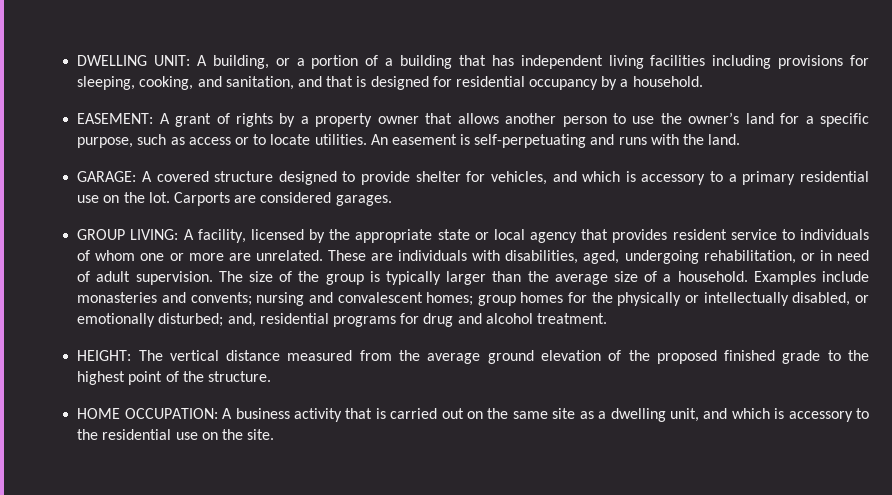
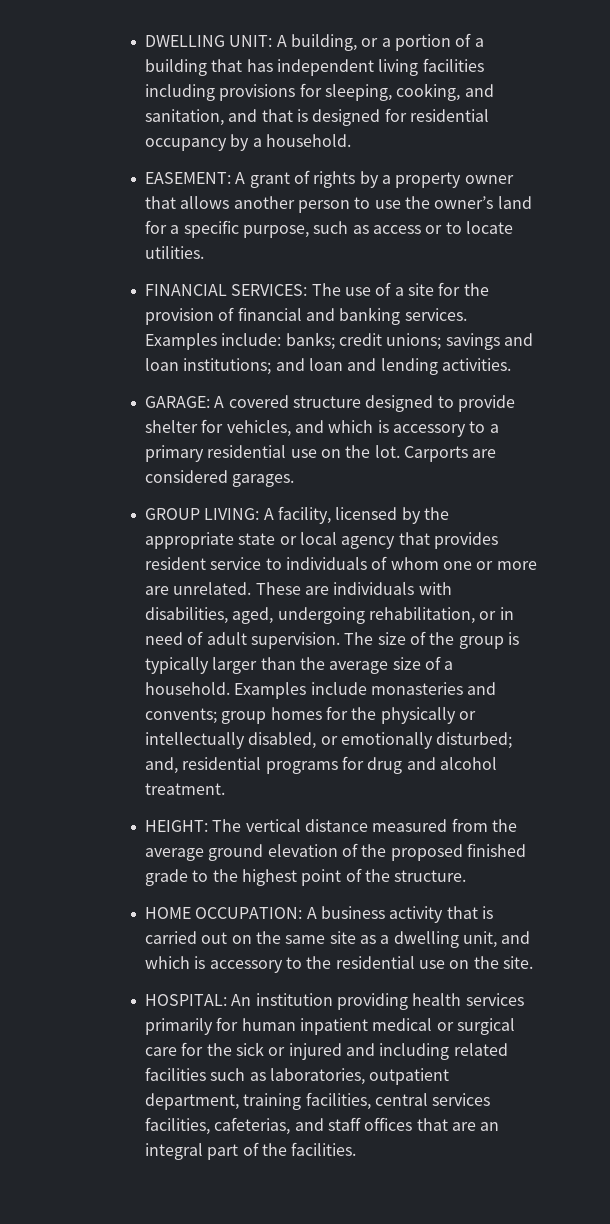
- EASEMENT: A grant of rights by a property owner that allows another person to use the owner’s land for a specific purpose, such as access or to locate utilities. An easement is self-perpetuating and runs with the land.
+ EASEMENT: A grant of rights by a property owner that allows another person to use the owner’s land for a specific purpose, such as access or to locate utilities.
+ FINANCIAL SERVICES: The use of a site for the provision of financial and banking services. Examples include: banks; credit unions; savings and loan institutions; and loan and lending activities.
- Examples include monasteries and convents; nursing and convalescent homes; group homes for the physically or intellectually disabled, or emotionally disturbed; and, residential programs for drug and alcohol treatment.
+ Examples include monasteries and convents; group homes for the physically or intellectually disabled, or emotionally disturbed; and, residential programs for drug and alcohol treatment.
+ HOSPITAL: An institution providing health services primarily for human inpatient medical or surgical care for the sick or injured and including related facilities such as laboratories, outpatient department, training facilities, central services facilities, cafeterias, and staff offices that are an integral part of the facilities.

